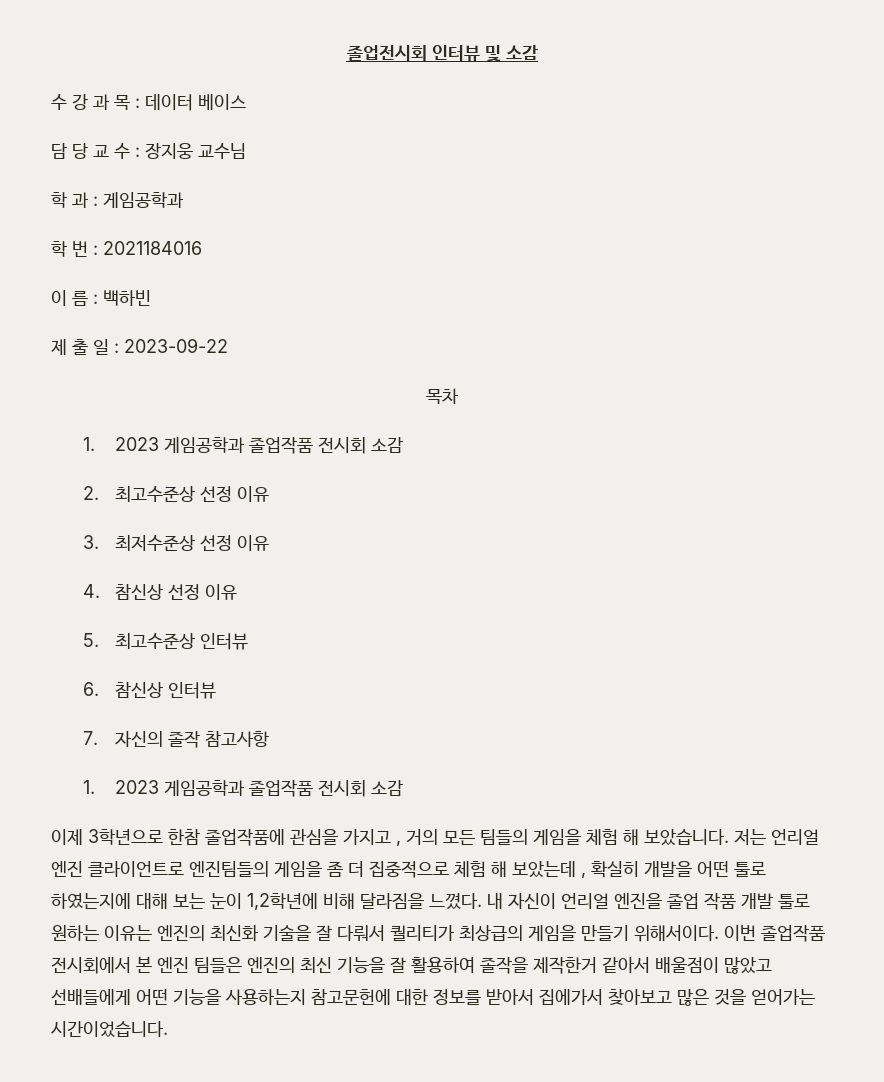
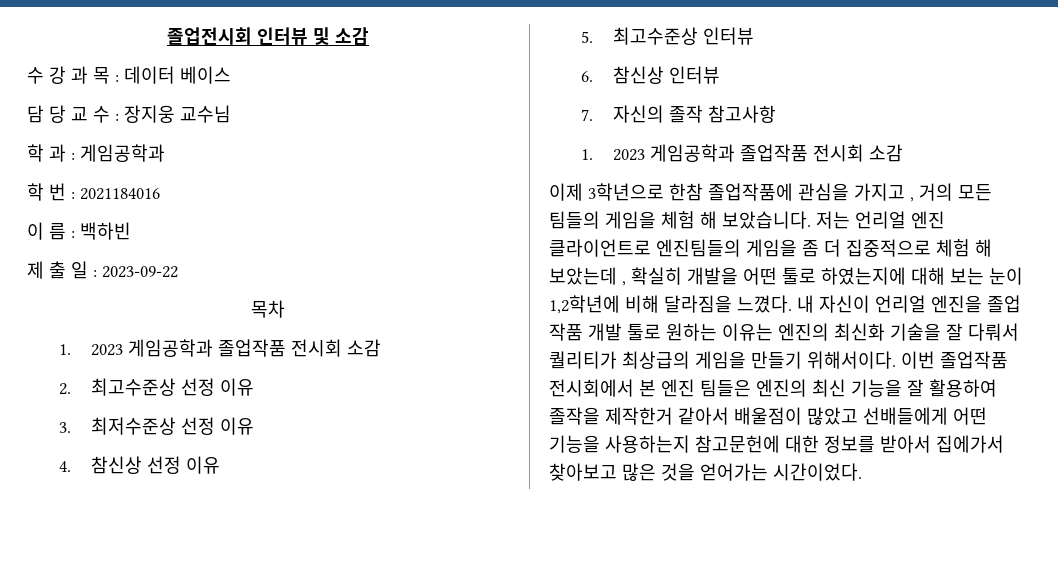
- 이번 졸업작품 전시회에서 본 엔진 팀들은 엔진의 최신 기능을 잘 활용하여 졸작을 제작한거 같아서 배울점이 많았고 선배들에게 어떤 기능을 사용하는지 참고문헌에 대한 정보를 받아서 집에가서 찾아보고 많은 것을 얻어가는 시간이었습니다.
+ 이번 졸업작품 전시회에서 본 엔진 팀들은 엔진의 최신 기능을 잘 활용하여 졸작을 제작한거 같아서 배울점이 많았고 선배들에게 어떤 기능을 사용하는지 참고문헌에 대한 정보를 받아서 집에가서 찾아보고 많은 것을 얻어가는 시간이었다.

